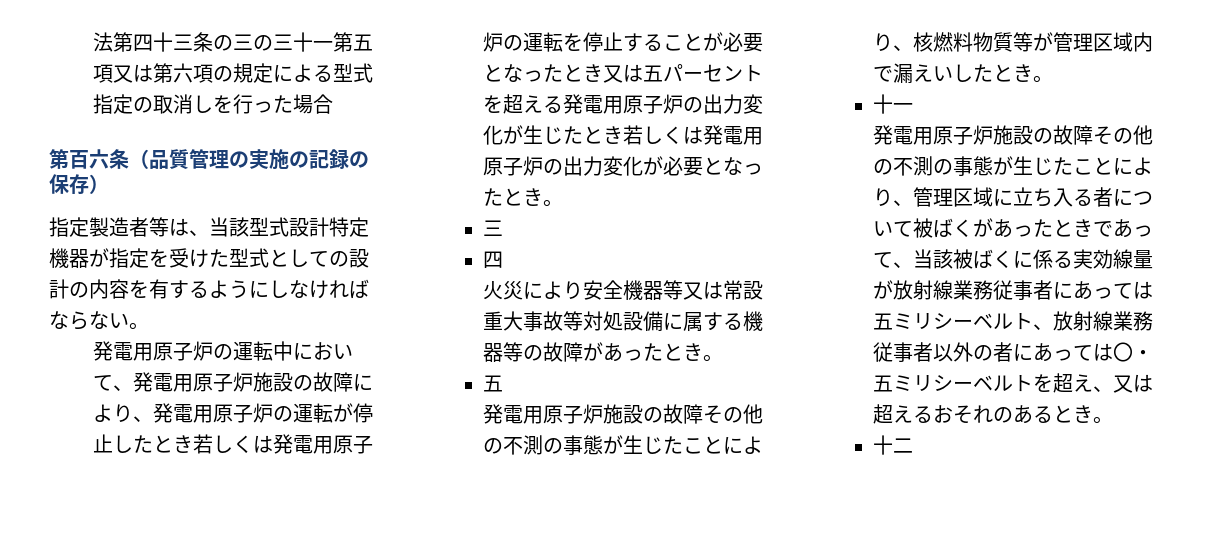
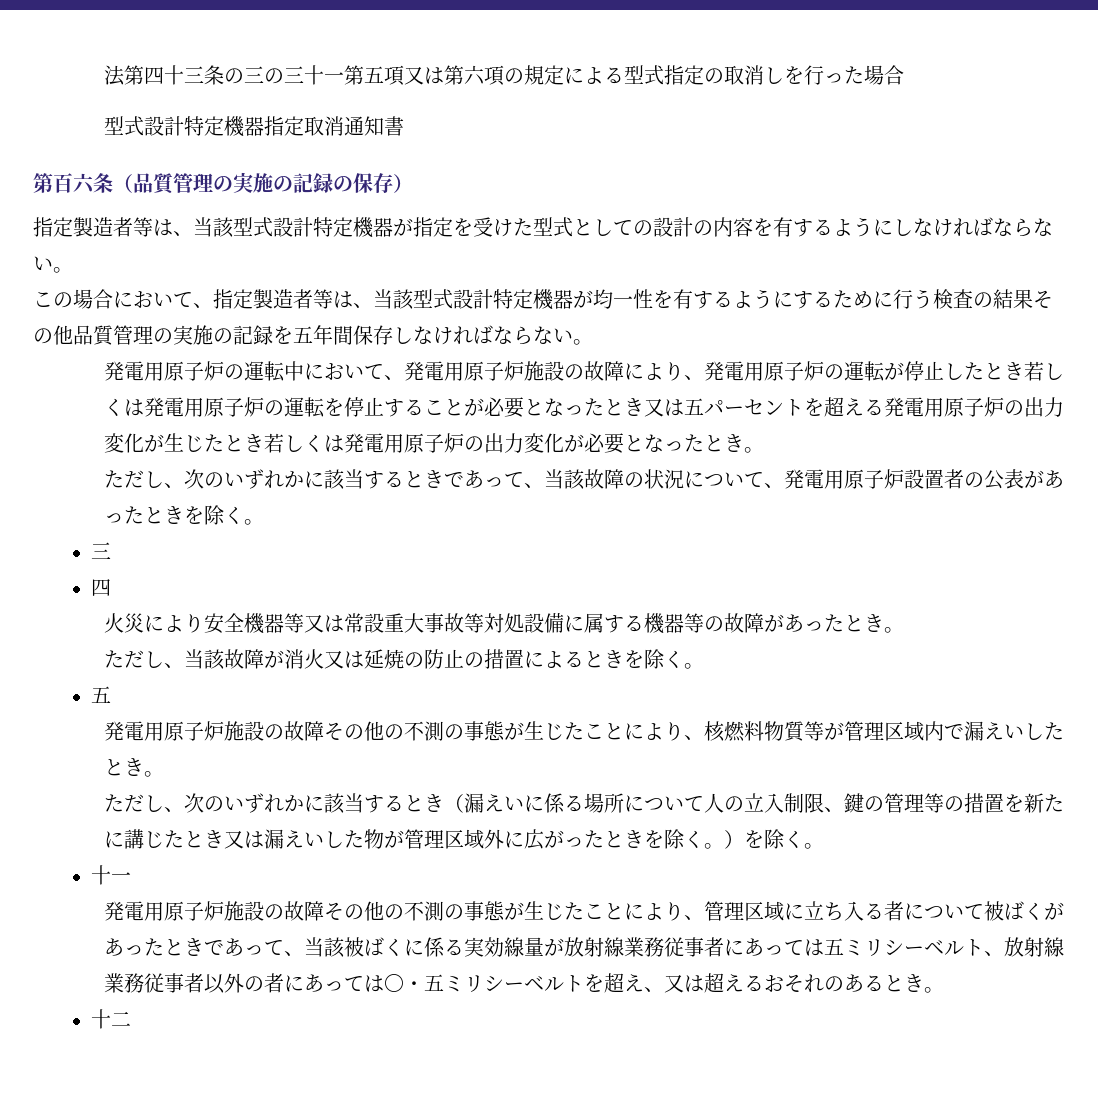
+ 型式設計特定機器指定取消通知書
+ この場合において、指定製造者等は、当該型式設計特定機器が均一性を有するようにするために行う検査の結果その他品質管理の実施の記録を五年間保存しなければならない。
+ ただし、次のいずれかに該当するときであって、当該故障の状況について、発電用原子炉設置者の公表があったときを除く。
+ ただし、当該故障が消火又は延焼の防止の措置によるときを除く。
+ ただし、次のいずれかに該当するとき（漏えいに係る場所について人の立入制限、鍵の管理等の措置を新たに講じたとき又は漏えいした物が管理区域外に広がったときを除く。）を除く。

